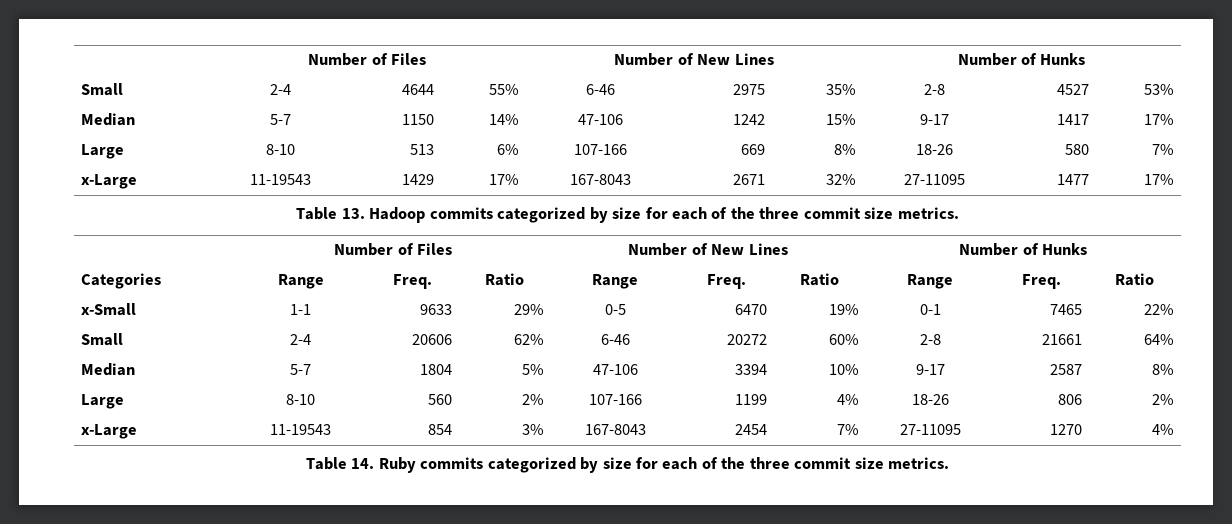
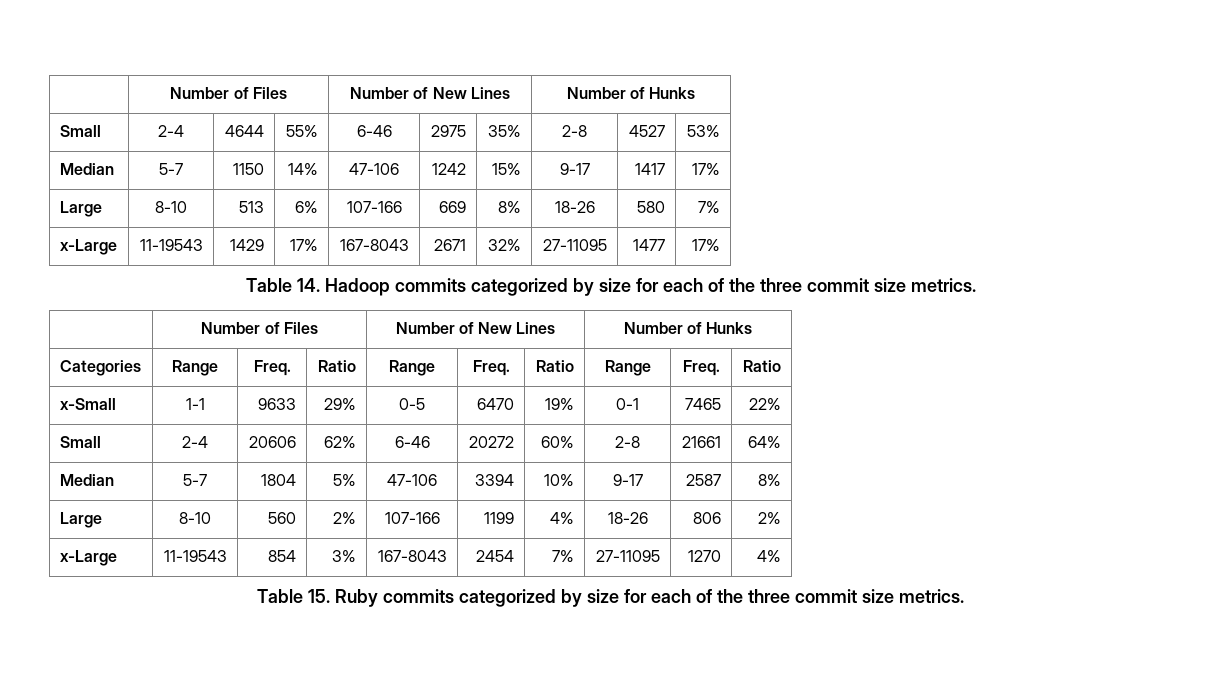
- Table 13. Hadoop commits categorized by size for each of the three commit size metrics.
+ Table 14. Hadoop commits categorized by size for each of the three commit size metrics.
- Table 14. Ruby commits categorized by size for each of the three commit size metrics.
+ Table 15. Ruby commits categorized by size for each of the three commit size metrics.

